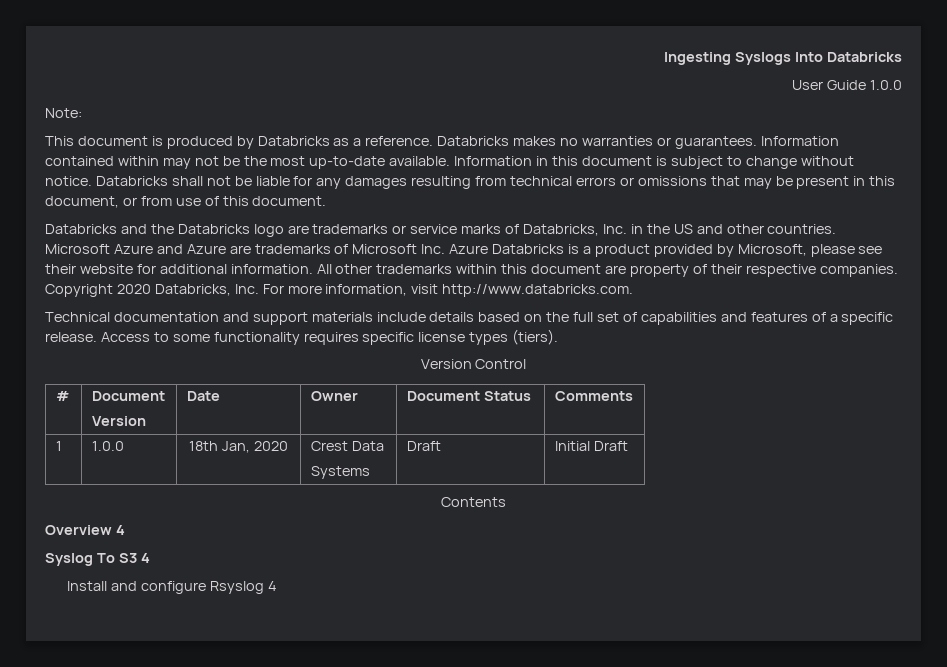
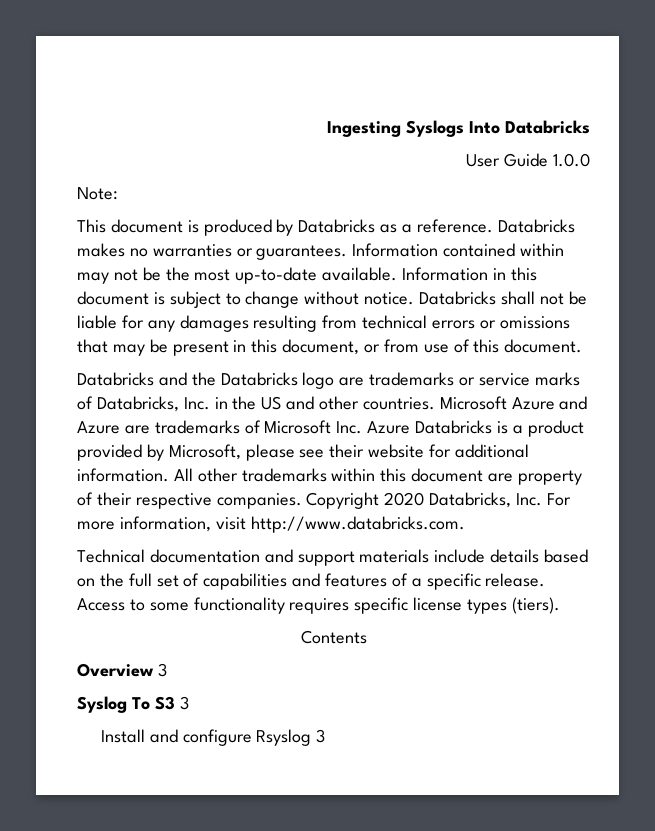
- Version Control
- # | Document
- Version | Date | Owner | Document Status | Comments
- 1 | 1.0.0 | 18th Jan, 2020 | Crest Data
- Systems | Draft | Initial Draft
- Overview 4
+ Overview 3
- Syslog To S3 4
+ Syslog To S3 3
- Install and configure Rsyslog 4
+ Install and configure Rsyslog 3

